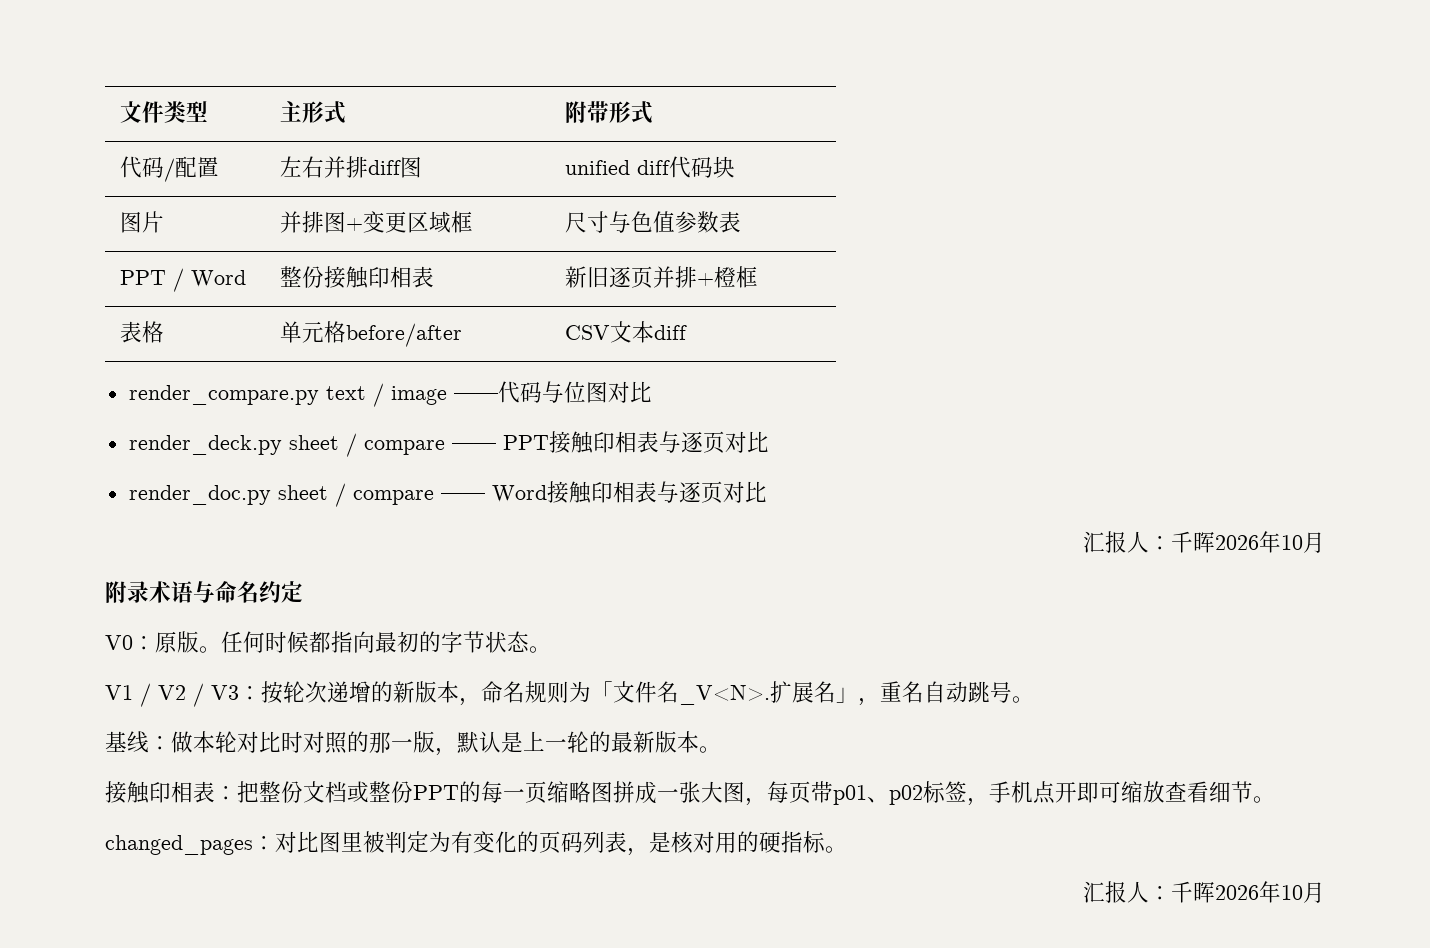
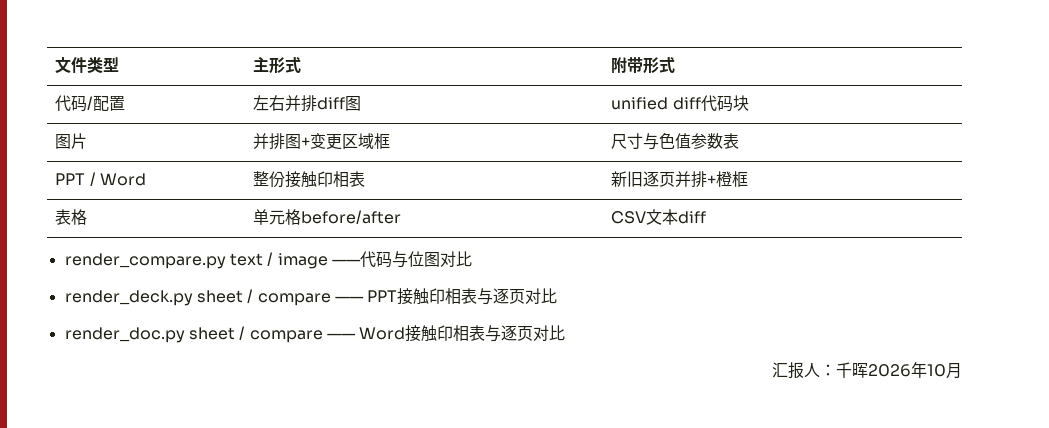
- 附录术语与命名约定
- V0：原版。任何时候都指向最初的字节状态。
- V1 / V2 / V3：按轮次递增的新版本，命名规则为「文件名_V<N>.扩展名」，重名自动跳号。
- 基线：做本轮对比时对照的那一版，默认是上一轮的最新版本。
- 接触印相表：把整份文档或整份PPT的每一页缩略图拼成一张大图，每页带p01、p02标签，手机点开即可缩放查看细节。
- changed_pages：对比图里被判定为有变化的页码列表，是核对用的硬指标。
- 汇报人：千晖2026年10月

